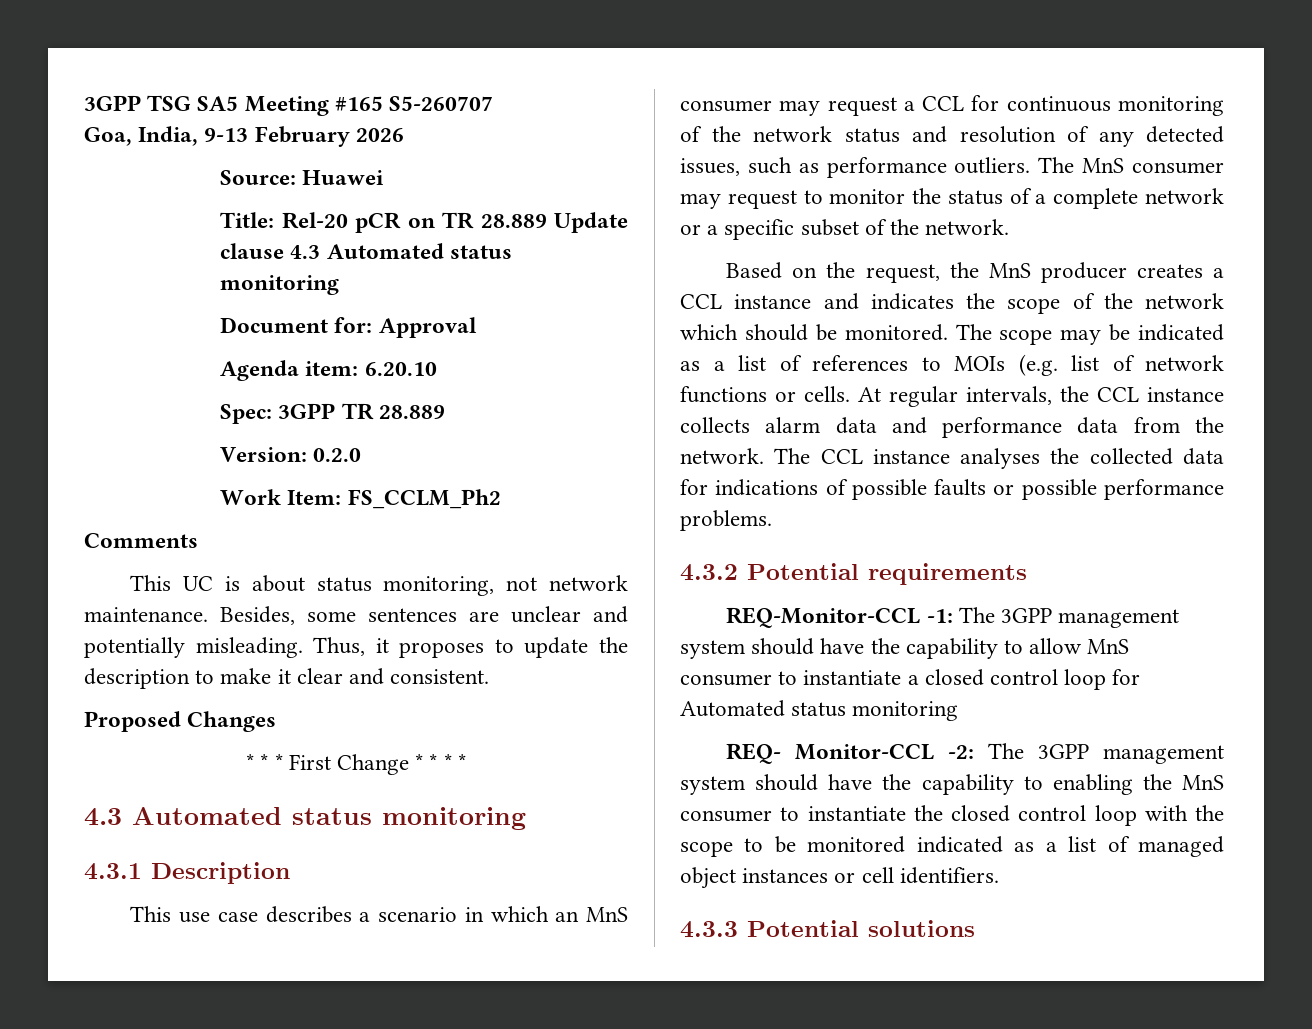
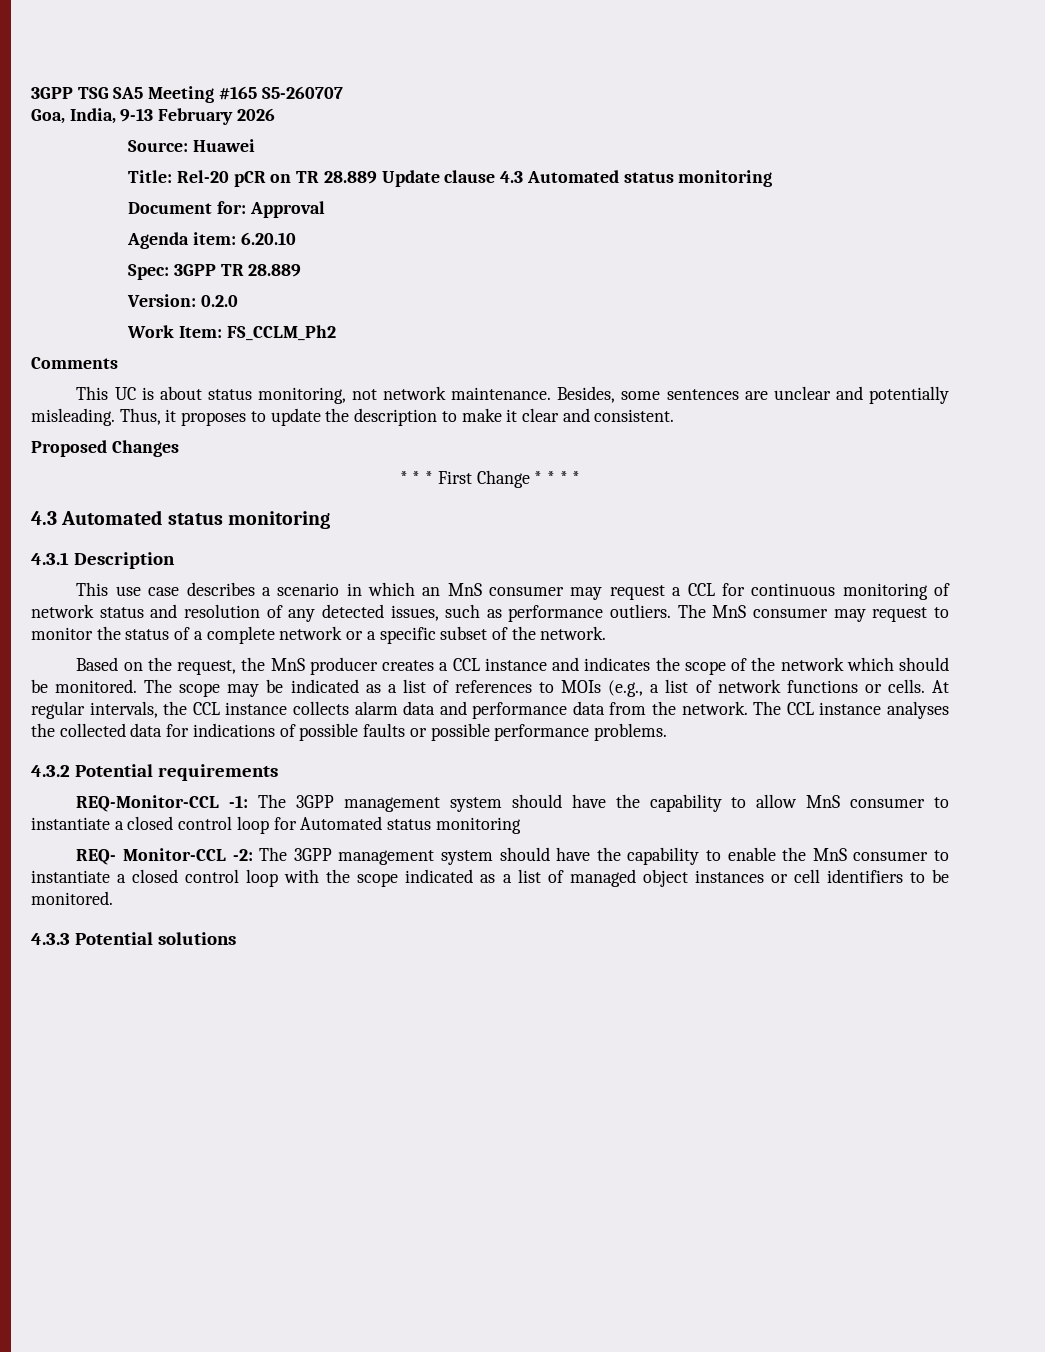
- This use case describes a scenario in which an MnS consumer may request a CCL for continuous monitoring of the network status and resolution of any detected issues, such as performance outliers.
+ This use case describes a scenario in which an MnS consumer may request a CCL for continuous monitoring of network status and resolution of any detected issues, such as performance outliers.
- The scope may be indicated as a list of references to MOIs (e.g. list of network functions or cells.
+ The scope may be indicated as a list of references to MOIs (e.g., a list of network functions or cells.
- REQ- Monitor-CCL -2: The 3GPP management system should have the capability to enabling the MnS consumer to instantiate the closed control loop with the scope to be monitored indicated as a list of managed object instances or cell identifiers.
+ REQ- Monitor-CCL -2: The 3GPP management system should have the capability to enable the MnS consumer to instantiate a closed control loop with the scope indicated as a list of managed object instances or cell identifiers to be monitored.

